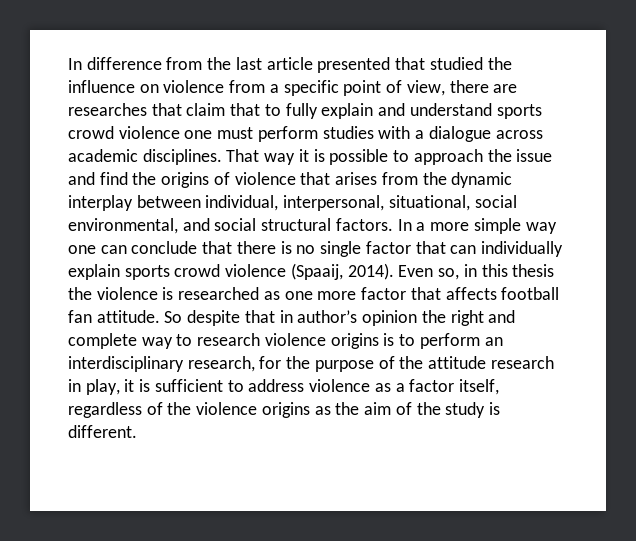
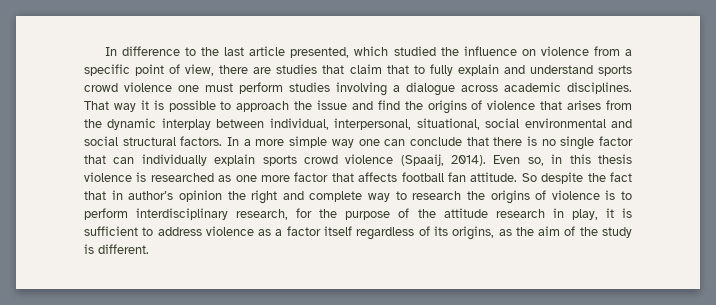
- In difference from the last article presented that studied the influence on violence from a specific point of view, there are researches that claim that to fully explain and understand sports crowd violence one must perform studies with a dialogue across academic disciplines.
+ In difference to the last article presented, which studied the influence on violence from a specific point of view, there are studies that claim that to fully explain and understand sports crowd violence one must perform studies involving a dialogue across academic disciplines.
- That way it is possible to approach the issue and find the origins of violence that arises from the dynamic interplay between individual, interpersonal, situational, social environmental, and social structural factors.
+ That way it is possible to approach the issue and find the origins of violence that arises from the dynamic interplay between individual, interpersonal, situational, social environmental and social structural factors.
- Even so, in this thesis the violence is researched as one more factor that affects football fan attitude.
+ Even so, in this thesis violence is researched as one more factor that affects football fan attitude.
- So despite that in author’s opinion the right and complete way to research violence origins is to perform an interdisciplinary research, for the purpose of the attitude research in play, it is sufficient to address violence as a factor itself, regardless of the violence origins as the aim of the study is different.
+ So despite the fact that in author’s opinion the right and complete way to research the origins of violence is to perform interdisciplinary research, for the purpose of the attitude research in play, it is sufficient to address violence as a factor itself regardless of its origins, as the aim of the study is different.

